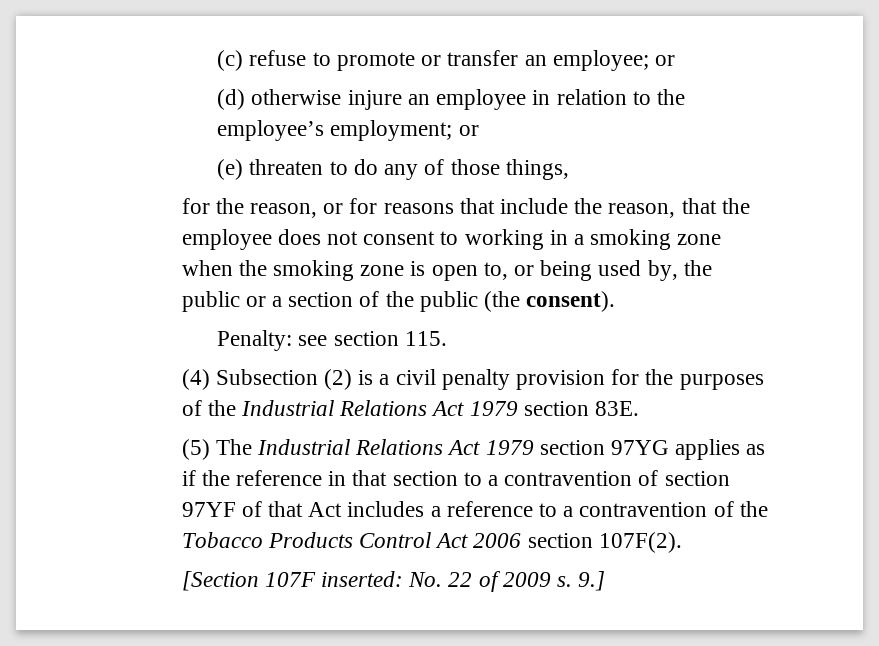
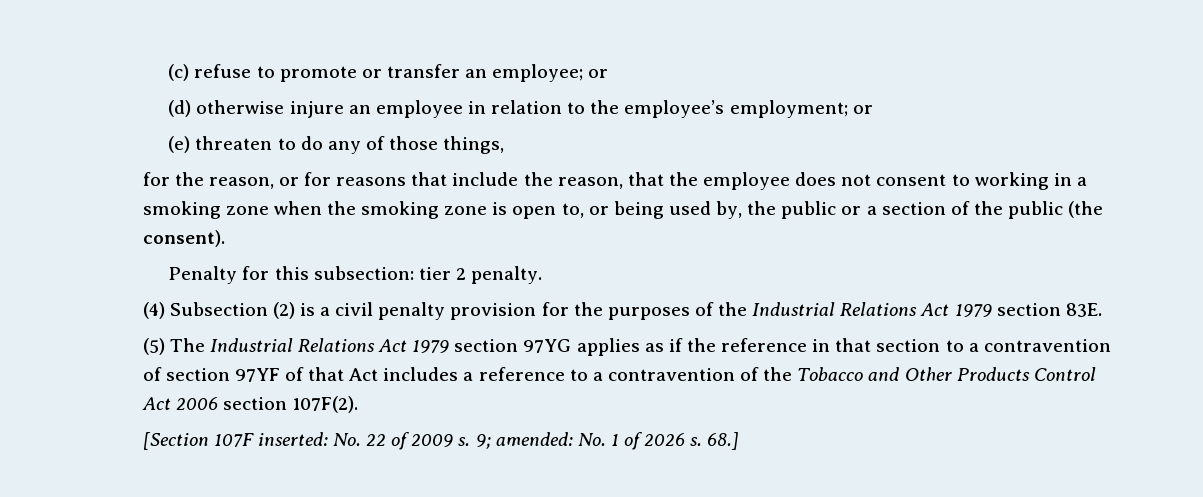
- Penalty: see section 115.
+ Penalty for this subsection: tier 2 penalty.
- (5) The Industrial Relations Act 1979 section 97YG applies as if the reference in that section to a contravention of section 97YF of that Act includes a reference to a contravention of the Tobacco Products Control Act 2006 section 107F(2).
+ (5) The Industrial Relations Act 1979 section 97YG applies as if the reference in that section to a contravention of section 97YF of that Act includes a reference to a contravention of the Tobacco and Other Products Control Act 2006 section 107F(2).
- 9.]
+ 9; amended: No. 1 of 2026 s. 68.]

